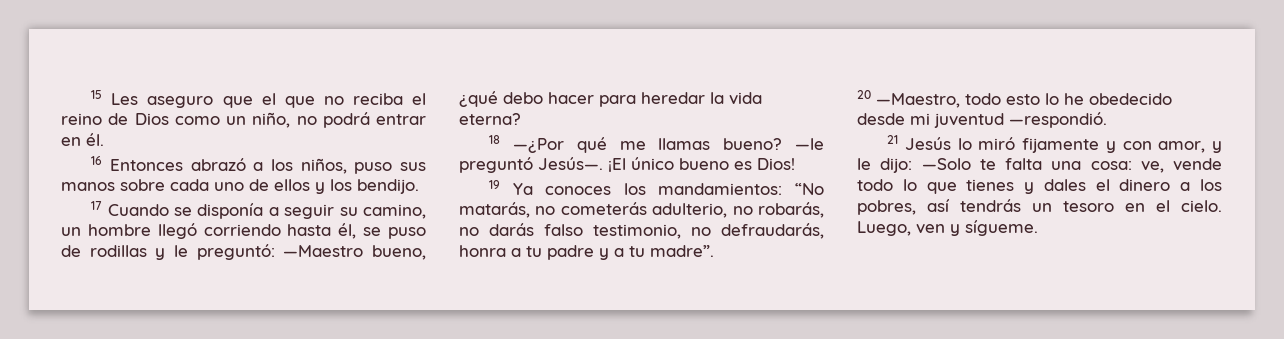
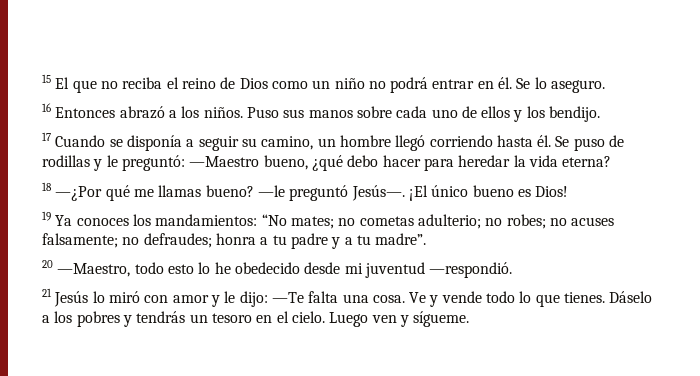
- 15 Les aseguro que el que no reciba el reino de Dios como un niño, no podrá entrar en él.
+ 15 El que no reciba el reino de Dios como un niño no podrá entrar en él. Se lo aseguro.
- 16 Entonces abrazó a los niños, puso sus manos sobre cada uno de ellos y los bendijo.
+ 16 Entonces abrazó a los niños. Puso sus manos sobre cada uno de ellos y los bendijo.
- 17 Cuando se disponía a seguir su camino, un hombre llegó corriendo hasta él, se puso de rodillas y le preguntó: —Maestro bueno, ¿qué debo hacer para heredar la vida eterna?
+ 17 Cuando se disponía a seguir su camino, un hombre llegó corriendo hasta él. Se puso de rodillas y le preguntó: —Maestro bueno, ¿qué debo hacer para heredar la vida eterna?
- 19 Ya conoces los mandamientos: “No matarás, no cometerás adulterio, no robarás, no darás falso testimonio, no defraudarás, honra a tu padre y a tu madre”.
+ 19 Ya conoces los mandamientos: “No mates; no cometas adulterio; no robes; no acuses falsamente; no defraudes; honra a tu padre y a tu madre”.
- 21 Jesús lo miró fijamente y con amor, y le dijo: ―Solo te falta una cosa: ve, vende todo lo que tienes y dales el dinero a los pobres, así tendrás un tesoro en el cielo.
+ 21 Jesús lo miró con amor y le dijo: —Te falta una cosa. Ve y vende todo lo que tienes. Dáselo a los pobres y tendrás un tesoro en el cielo.
- Luego, ven y sígueme.
+ Luego ven y sígueme.

